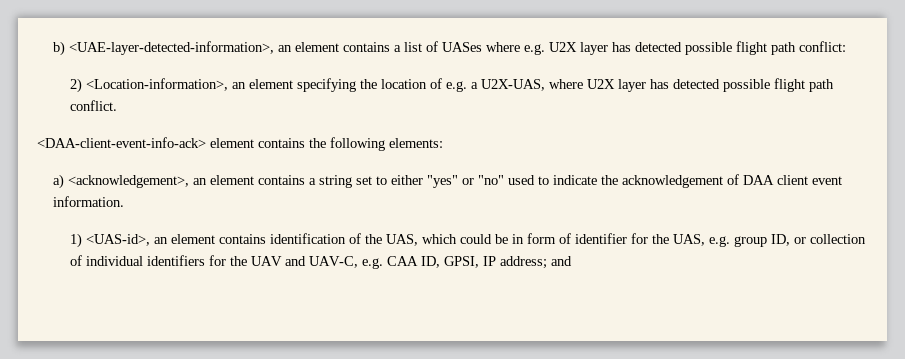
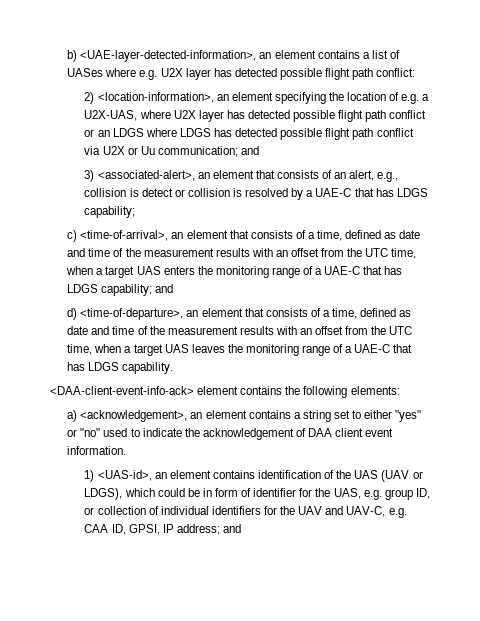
- 2) <Location-information>, an element specifying the location of e.g. a U2X-UAS, where U2X layer has detected possible flight path conflict.
+ 2) <location-information>, an element specifying the location of e.g. a U2X-UAS, where U2X layer has detected possible flight path conflict or an LDGS where LDGS has detected possible flight path conflict via U2X or Uu communication; and
+ 3) <associated-alert>, an element that consists of an alert, e.g., collision is detect or collision is resolved by a UAE-C that has LDGS capability;
+ c) <time-of-arrival>, an element that consists of a time, defined as date and time of the measurement results with an offset from the UTC time, when a target UAS enters the monitoring range of a UAE-C that has LDGS capability; and
+ d) <time-of-departure>, an element that consists of a time, defined as date and time of the measurement results with an offset from the UTC time, when a target UAS leaves the monitoring range of a UAE-C that has LDGS capability.
- 1) <UAS-id>, an element contains identification of the UAS, which could be in form of identifier for the UAS, e.g. group ID, or collection of individual identifiers for the UAV and UAV-C, e.g. CAA ID, GPSI, IP address; and
+ 1) <UAS-id>, an element contains identification of the UAS (UAV or LDGS), which could be in form of identifier for the UAS, e.g. group ID, or collection of individual identifiers for the UAV and UAV-C, e.g. CAA ID, GPSI, IP address; and

